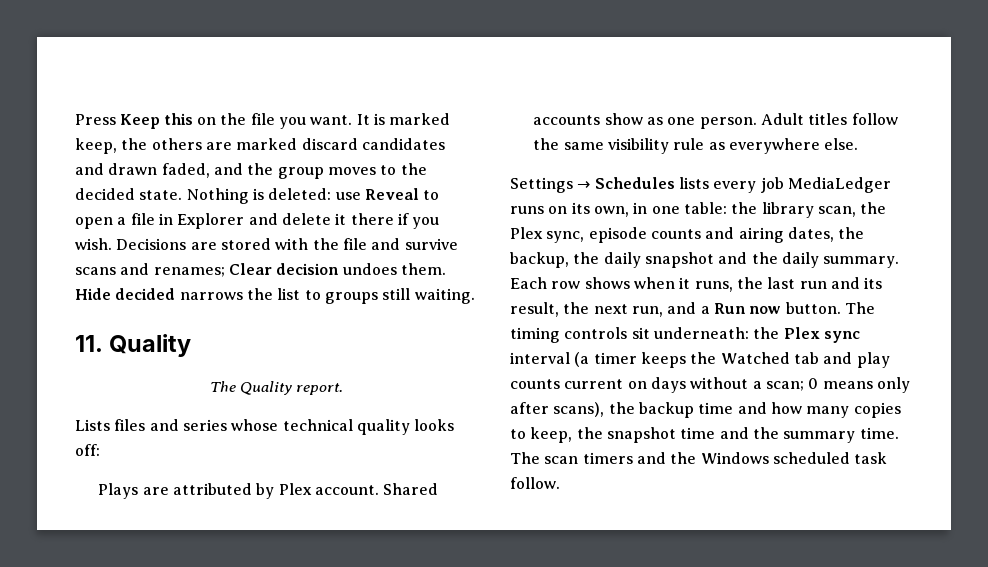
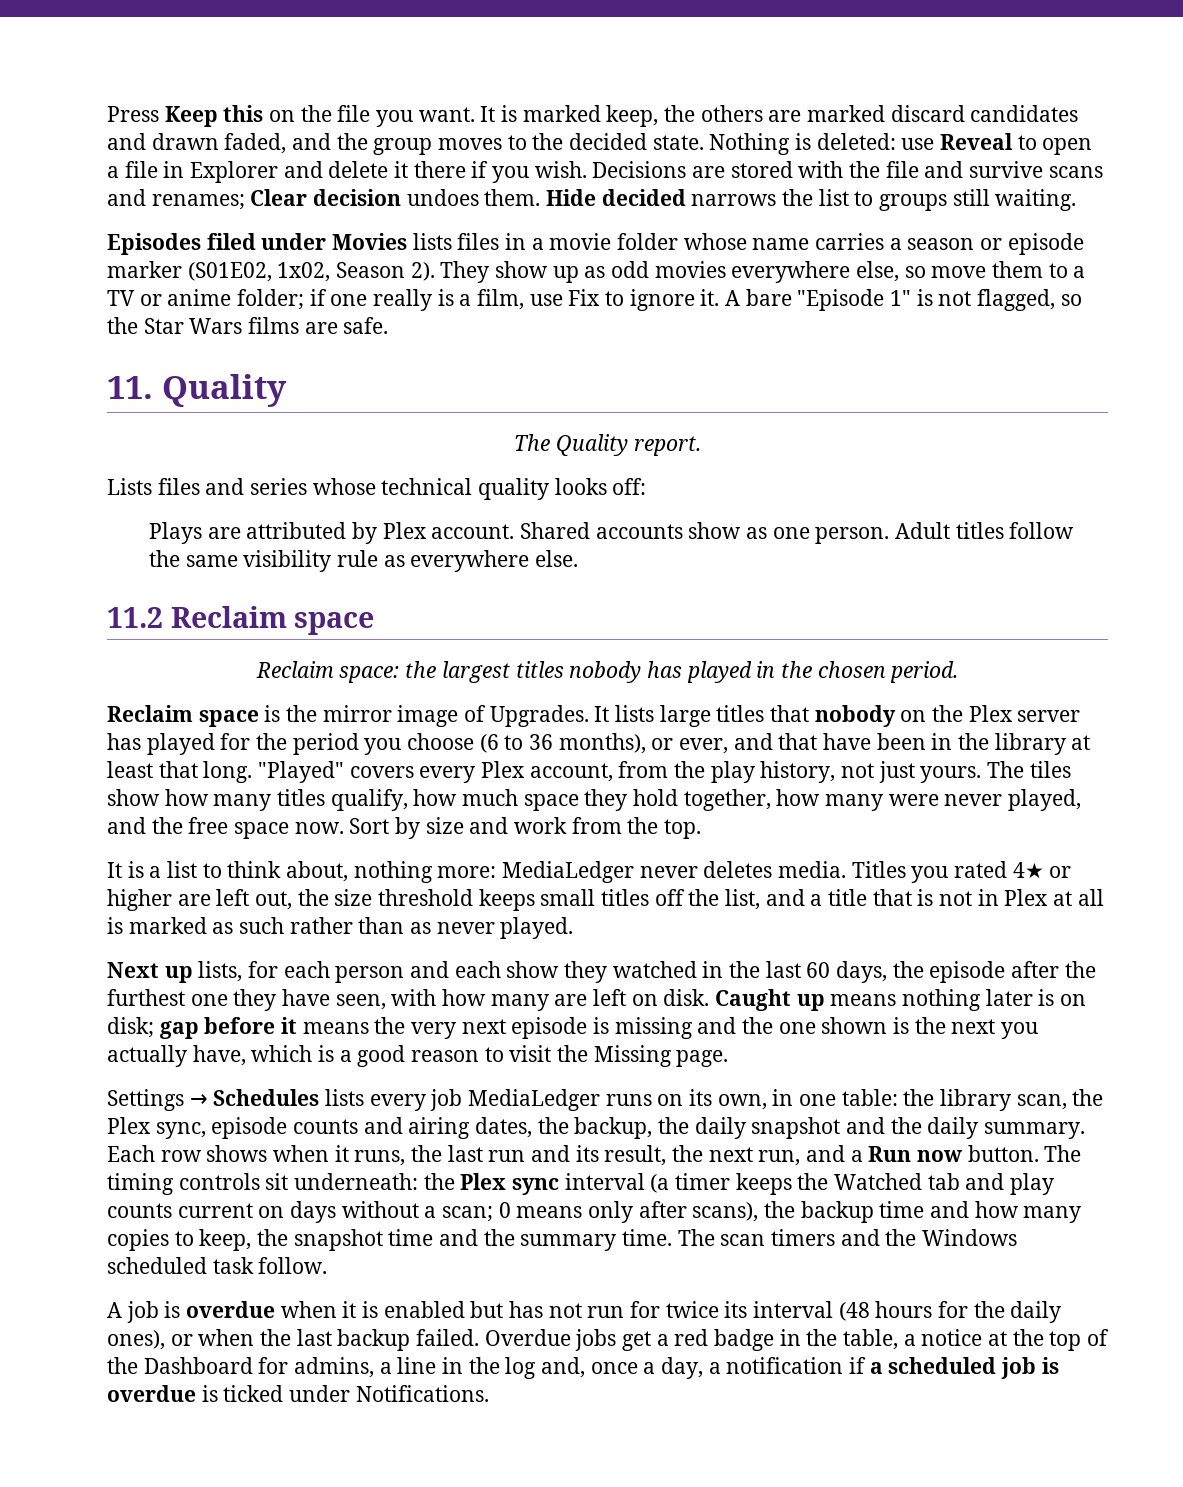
+ Episodes filed under Movies lists files in a movie folder whose name carries a season or episode marker (S01E02, 1x02, Season 2). They show up as odd movies everywhere else, so move them to a TV or anime folder; if one really is a film, use Fix to ignore it. A bare "Episode 1" is not flagged, so the Star Wars films are safe.
+ 11.2 Reclaim space
+ Reclaim space: the largest titles nobody has played in the chosen period.
+ Reclaim space is the mirror image of Upgrades. It lists large titles that nobody on the Plex server has played for the period you choose (6 to 36 months), or ever, and that have been in the library at least that long. "Played" covers every Plex account, from the play history, not just yours. The tiles show how many titles qualify, how much space they hold together, how many were never played, and the free space now. Sort by size and work from the top.
+ It is a list to think about, nothing more: MediaLedger never deletes media. Titles you rated 4★ or higher are left out, the size threshold keeps small titles off the list, and a title that is not in Plex at all is marked as such rather than as never played.
+ Next up lists, for each person and each show they watched in the last 60 days, the episode after the furthest one they have seen, with how many are left on disk. Caught up means nothing later is on disk; gap before it means the very next episode is missing and the one shown is the next you actually have, which is a good reason to visit the Missing page.
+ A job is overdue when it is enabled but has not run for twice its interval (48 hours for the daily ones), or when the last backup failed. Overdue jobs get a red badge in the table, a notice at the top of the Dashboard for admins, a line in the log and, once a day, a notification if a scheduled job is overdue is ticked under Notifications.

